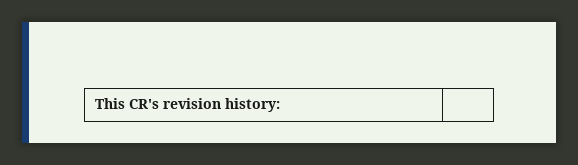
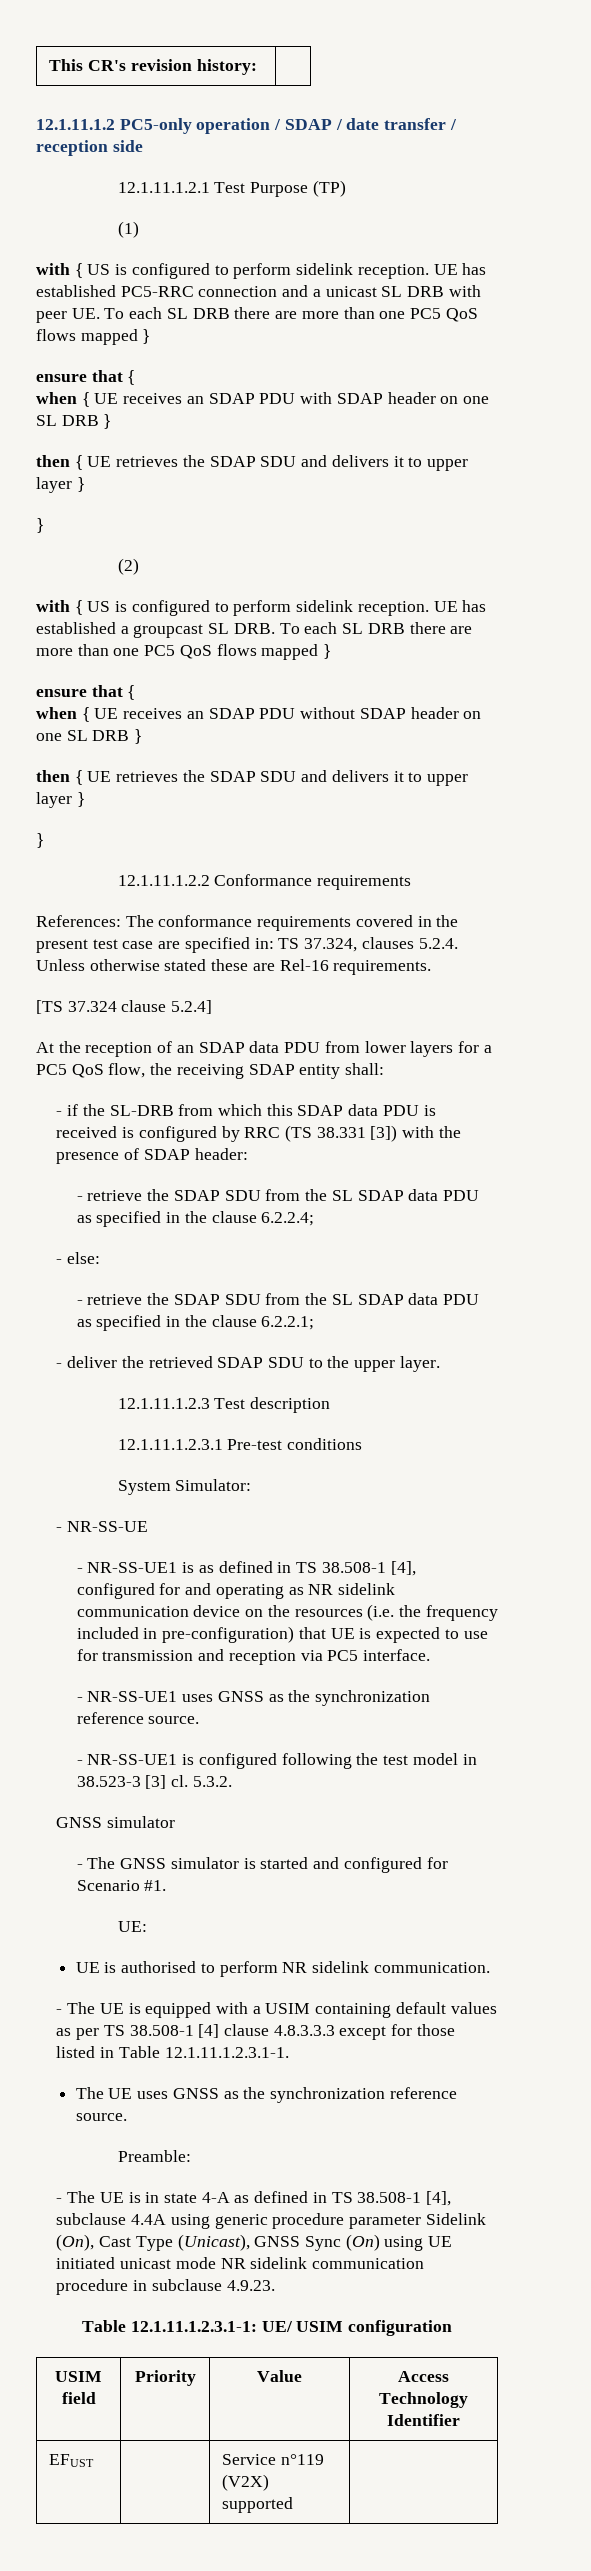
+ 12.1.11.1.2 PC5-only operation / SDAP / date transfer / reception side
+ 12.1.11.1.2.1 Test Purpose (TP)
+ (1)
+ with { US is configured to perform sidelink reception. UE has established PC5-RRC connection and a unicast SL DRB with peer UE. To each SL DRB there are more than one PC5 QoS flows mapped }
+ ensure that {
+ when { UE receives an SDAP PDU with SDAP header on one SL DRB }
+ then { UE retrieves the SDAP SDU and delivers it to upper layer }
+ }
+ (2)
+ with { US is configured to perform sidelink reception. UE has established a groupcast SL DRB. To each SL DRB there are more than one PC5 QoS flows mapped }
+ ensure that {
+ when { UE receives an SDAP PDU without SDAP header on one SL DRB }
+ then { UE retrieves the SDAP SDU and delivers it to upper layer }
+ }
+ 12.1.11.1.2.2 Conformance requirements
+ References: The conformance requirements covered in the present test case are specified in: TS 37.324, clauses 5.2.4. Unless otherwise stated these are Rel-16 requirements.
+ [TS 37.324 clause 5.2.4]
+ At the reception of an SDAP data PDU from lower layers for a PC5 QoS flow, the receiving SDAP entity shall:
+ - if the SL-DRB from which this SDAP data PDU is received is configured by RRC (TS 38.331 [3]) with the presence of SDAP header:
+ - retrieve the SDAP SDU from the SL SDAP data PDU as specified in the clause 6.2.2.4;
+ - else:
+ - retrieve the SDAP SDU from the SL SDAP data PDU as specified in the clause 6.2.2.1;
+ - deliver the retrieved SDAP SDU to the upper layer.
+ 12.1.11.1.2.3 Test description
+ 12.1.11.1.2.3.1 Pre-test conditions
+ System Simulator:
+ - NR-SS-UE
+ - NR-SS-UE1 is as defined in TS 38.508-1 [4], configured for and operating as NR sidelink communication device on the resources (i.e. the frequency included in pre-configuration) that UE is expected to use for transmission and reception via PC5 interface.
+ - NR-SS-UE1 uses GNSS as the synchronization reference source.
+ - NR-SS-UE1 is configured following the test model in 38.523-3 [3] cl. 5.3.2.
+ GNSS simulator
+ - The GNSS simulator is started and configured for Scenario #1.
+ UE:
+ UE is authorised to perform NR sidelink communication.
+ - The UE is equipped with a USIM containing default values as per TS 38.508-1 [4] clause 4.8.3.3.3 except for those listed in Table 12.1.11.1.2.3.1-1.
+ The UE uses GNSS as the synchronization reference source.
+ Preamble:
+ - The UE is in state 4-A as defined in TS 38.508-1 [4], subclause 4.4A using generic procedure parameter Sidelink (On), Cast Type (Unicast), GNSS Sync (On) using UE initiated unicast mode NR sidelink communication procedure in subclause 4.9.23.
+ Table 12.1.11.1.2.3.1-1: UE/ USIM configuration
+ USIM field | Priority | Value | Access Technology Identifier
+ EFUST | | Service n°119 (V2X) supported |

